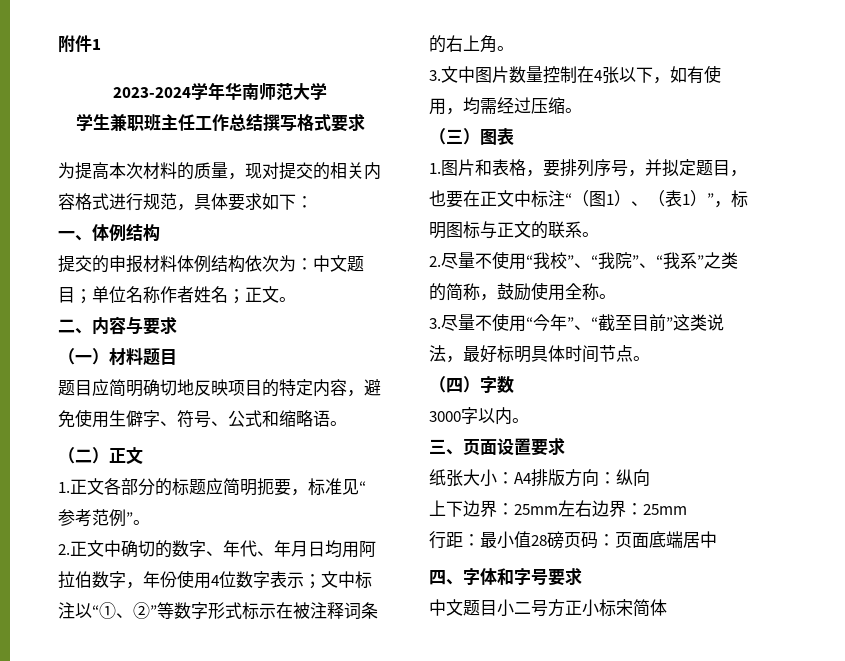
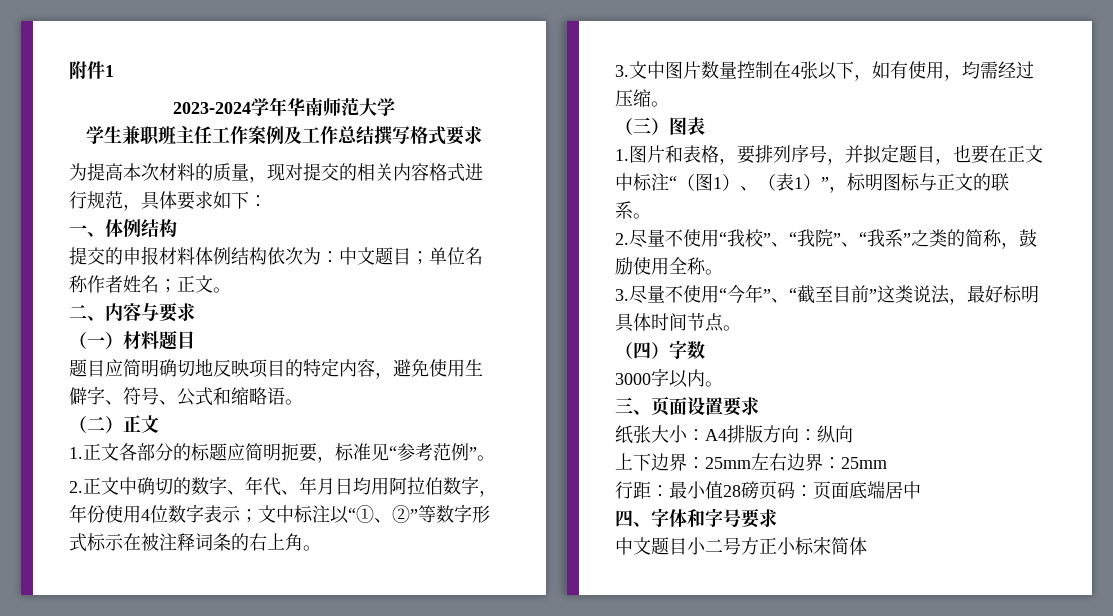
- 学生兼职班主任工作总结撰写格式要求
+ 学生兼职班主任工作案例及工作总结撰写格式要求

